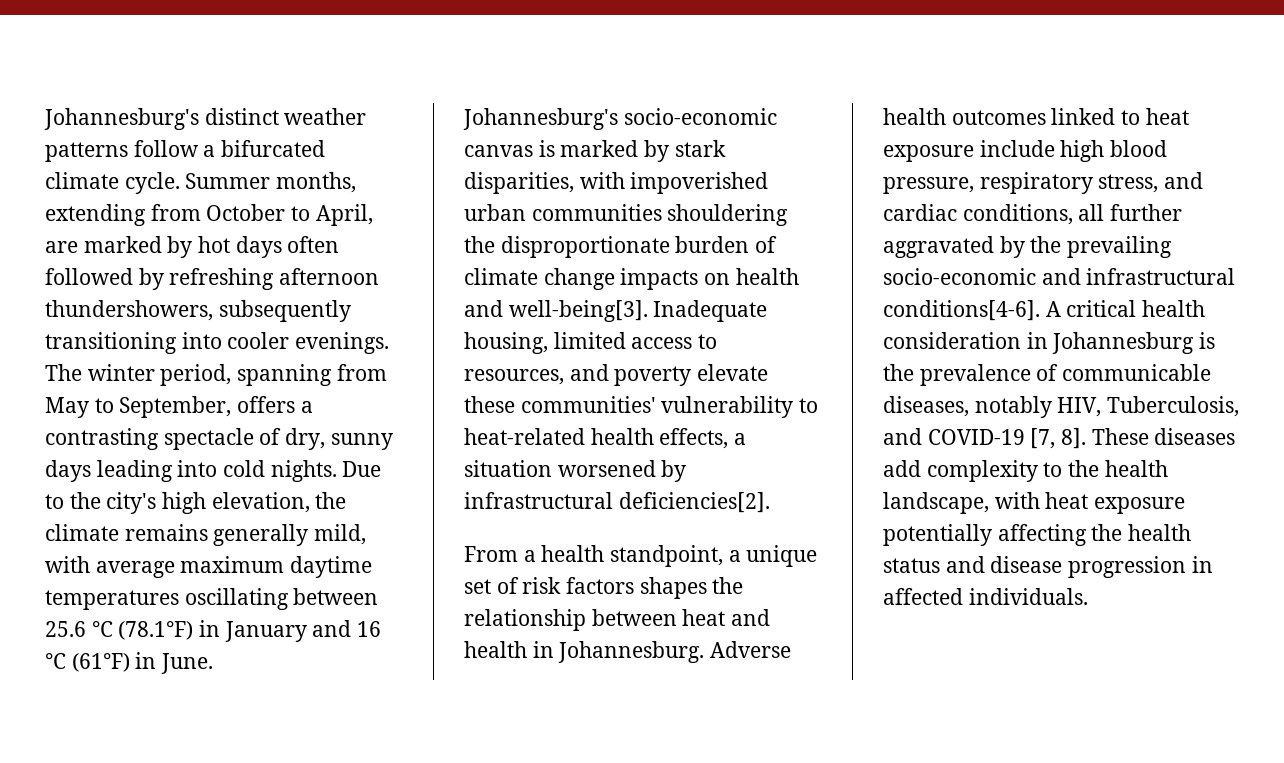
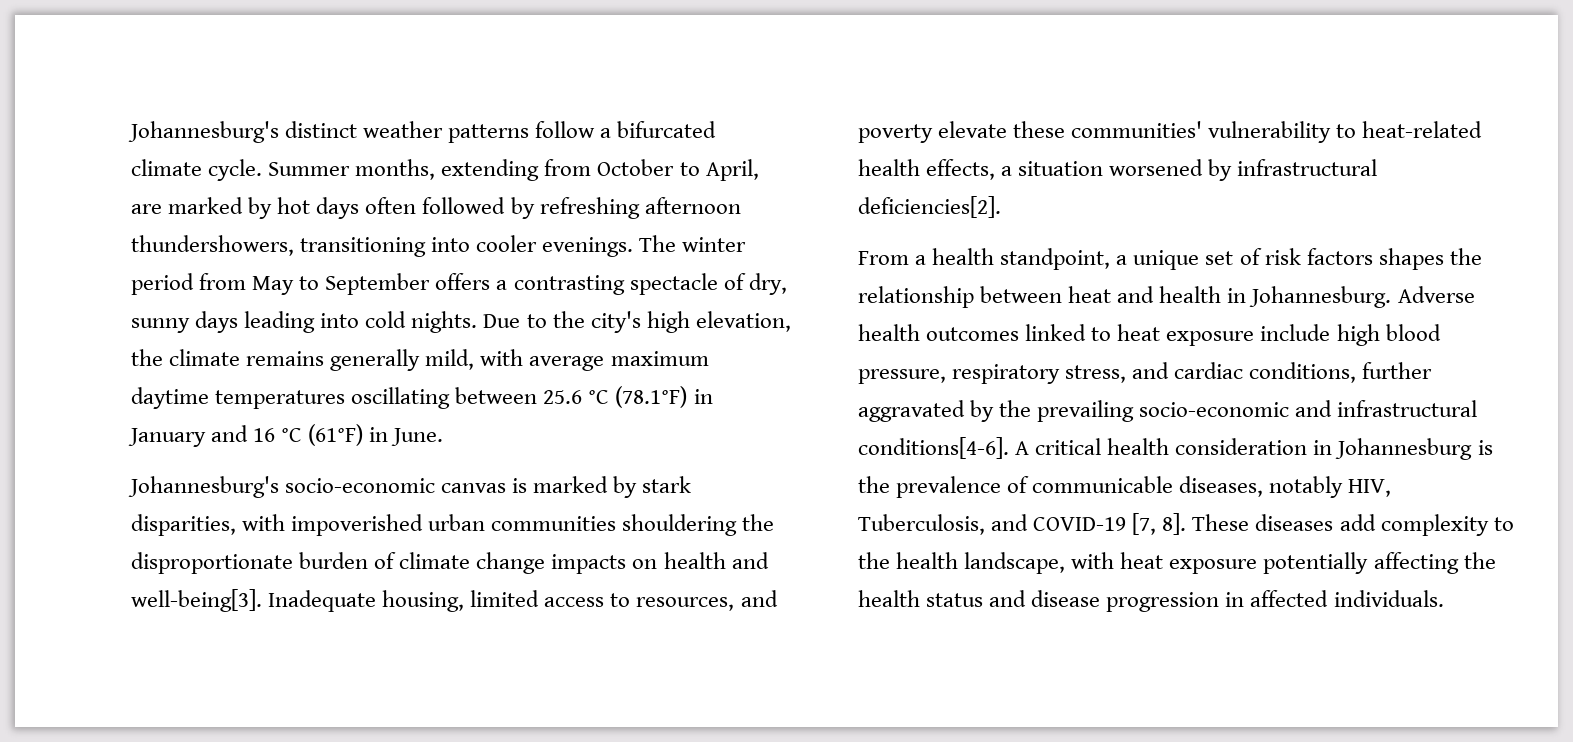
- Summer months, extending from October to April, are marked by hot days often followed by refreshing afternoon thundershowers, subsequently transitioning into cooler evenings.
+ Summer months, extending from October to April, are marked by hot days often followed by refreshing afternoon thundershowers, transitioning into cooler evenings.
- The winter period, spanning from May to September, offers a contrasting spectacle of dry, sunny days leading into cold nights.
+ The winter period from May to September offers a contrasting spectacle of dry, sunny days leading into cold nights.
- Adverse health outcomes linked to heat exposure include high blood pressure, respiratory stress, and cardiac conditions, all further aggravated by the prevailing socio-economic and infrastructural conditions[4-6].
+ Adverse health outcomes linked to heat exposure include high blood pressure, respiratory stress, and cardiac conditions, further aggravated by the prevailing socio-economic and infrastructural conditions[4-6].

